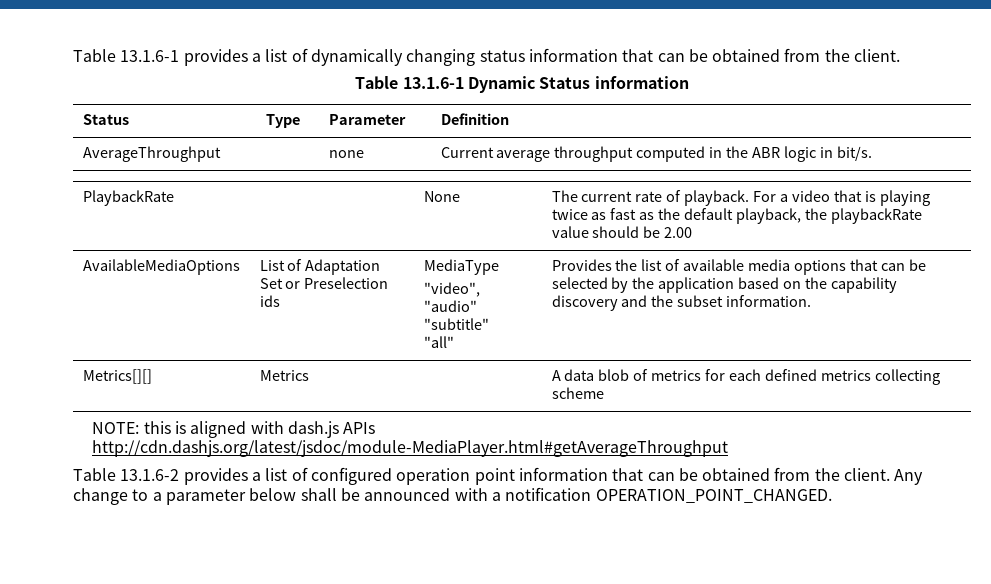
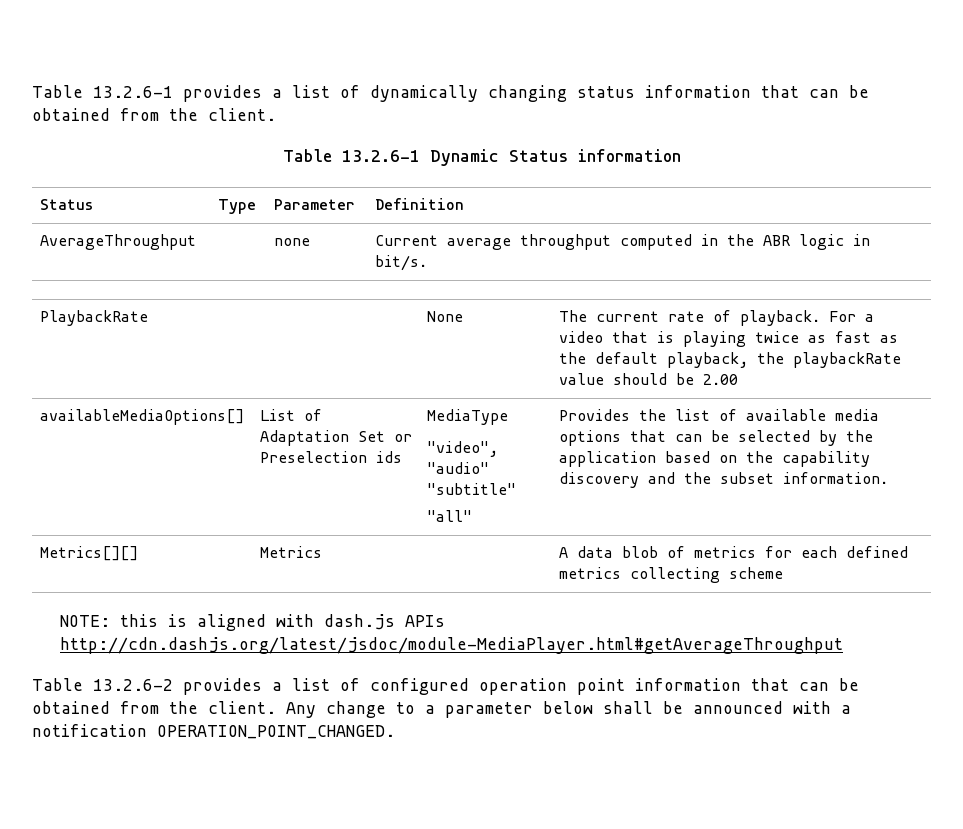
- Table 13.1.6-1 provides a list of dynamically changing status information that can be obtained from the client.
+ Table 13.2.6-1 provides a list of dynamically changing status information that can be obtained from the client.
- Table 13.1.6-1 Dynamic Status information
+ Table 13.2.6-1 Dynamic Status information
- AvailableMediaOptions | List of Adaptation Set or Preselection ids | MediaType
+ availableMediaOptions[] | List of Adaptation Set or Preselection ids | MediaType
- Table 13.1.6-2 provides a list of configured operation point information that can be obtained from the client.
+ Table 13.2.6-2 provides a list of configured operation point information that can be obtained from the client.

